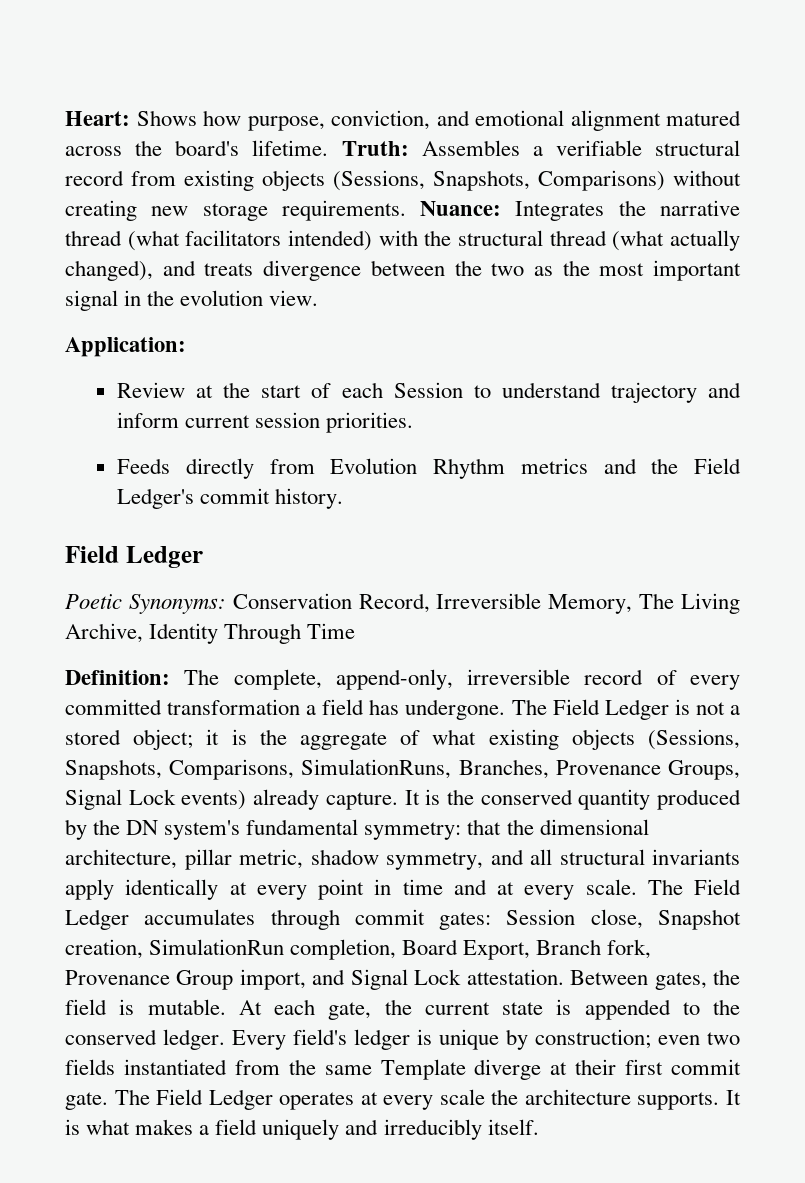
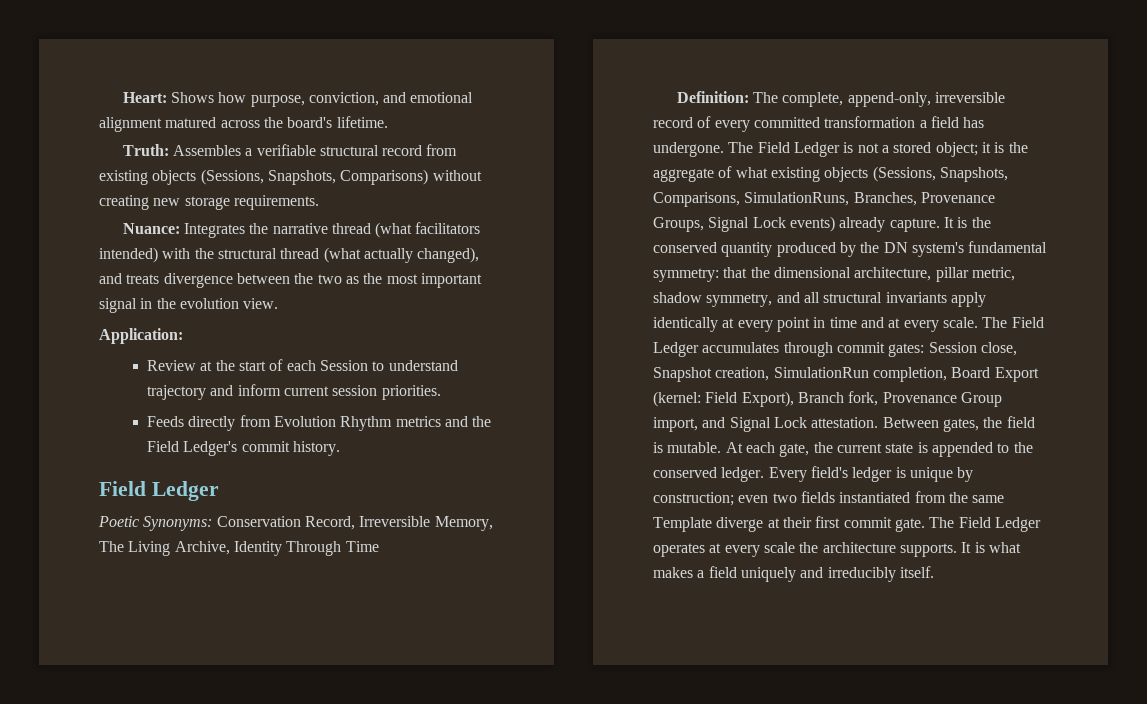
- Heart: Shows how purpose, conviction, and emotional alignment matured across the board's lifetime. Truth: Assembles a verifiable structural record from existing objects (Sessions, Snapshots, Comparisons) without creating new storage requirements. Nuance: Integrates the narrative thread (what facilitators intended) with the structural thread (what actually changed), and treats divergence between the two as the most important signal in the evolution view.
+ Heart: Shows how purpose, conviction, and emotional alignment matured across the board's lifetime.
+ Truth: Assembles a verifiable structural record from existing objects (Sessions, Snapshots, Comparisons) without creating new storage requirements.
+ Nuance: Integrates the narrative thread (what facilitators intended) with the structural thread (what actually changed), and treats divergence between the two as the most important signal in the evolution view.
- The Field Ledger accumulates through commit gates: Session close, Snapshot creation, SimulationRun completion, Board Export, Branch fork, Provenance Group import, and Signal Lock attestation.
+ The Field Ledger accumulates through commit gates: Session close, Snapshot creation, SimulationRun completion, Board Export (kernel: Field Export), Branch fork, Provenance Group import, and Signal Lock attestation.

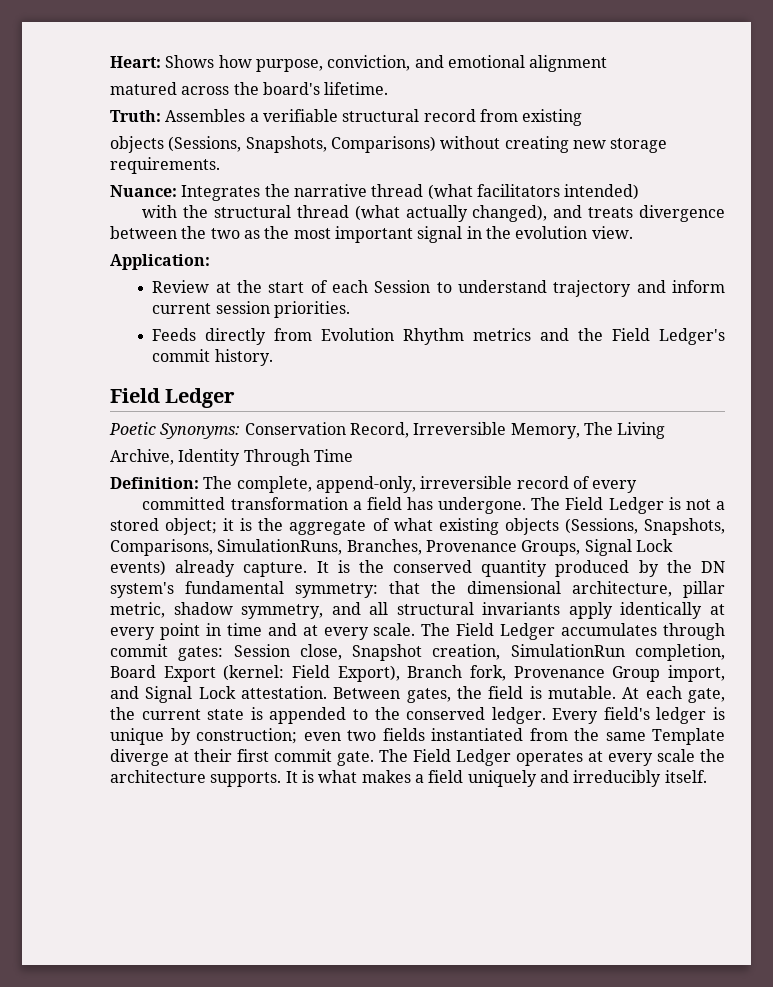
- Heart: Shows how purpose, conviction, and emotional alignment matured across the board's lifetime.
+ Heart: Shows how purpose, conviction, and emotional alignment
+ matured across the board's lifetime.
- Truth: Assembles a verifiable structural record from existing objects (Sessions, Snapshots, Comparisons) without creating new storage requirements.
+ Truth: Assembles a verifiable structural record from existing
+ objects (Sessions, Snapshots, Comparisons) without creating new storage requirements.
- Nuance: Integrates the narrative thread (what facilitators intended) with the structural thread (what actually changed), and treats divergence between the two as the most important signal in the evolution view.
+ Nuance: Integrates the narrative thread (what facilitators intended)
+ with the structural thread (what actually changed), and treats divergence between the two as the most important signal in the evolution view.
- Poetic Synonyms: Conservation Record, Irreversible Memory, The Living Archive, Identity Through Time
+ Poetic Synonyms: Conservation Record, Irreversible Memory, The Living
+ Archive, Identity Through Time
- Definition: The complete, append-only, irreversible record of every committed transformation a field has undergone.
+ Definition: The complete, append-only, irreversible record of every
+ committed transformation a field has undergone.

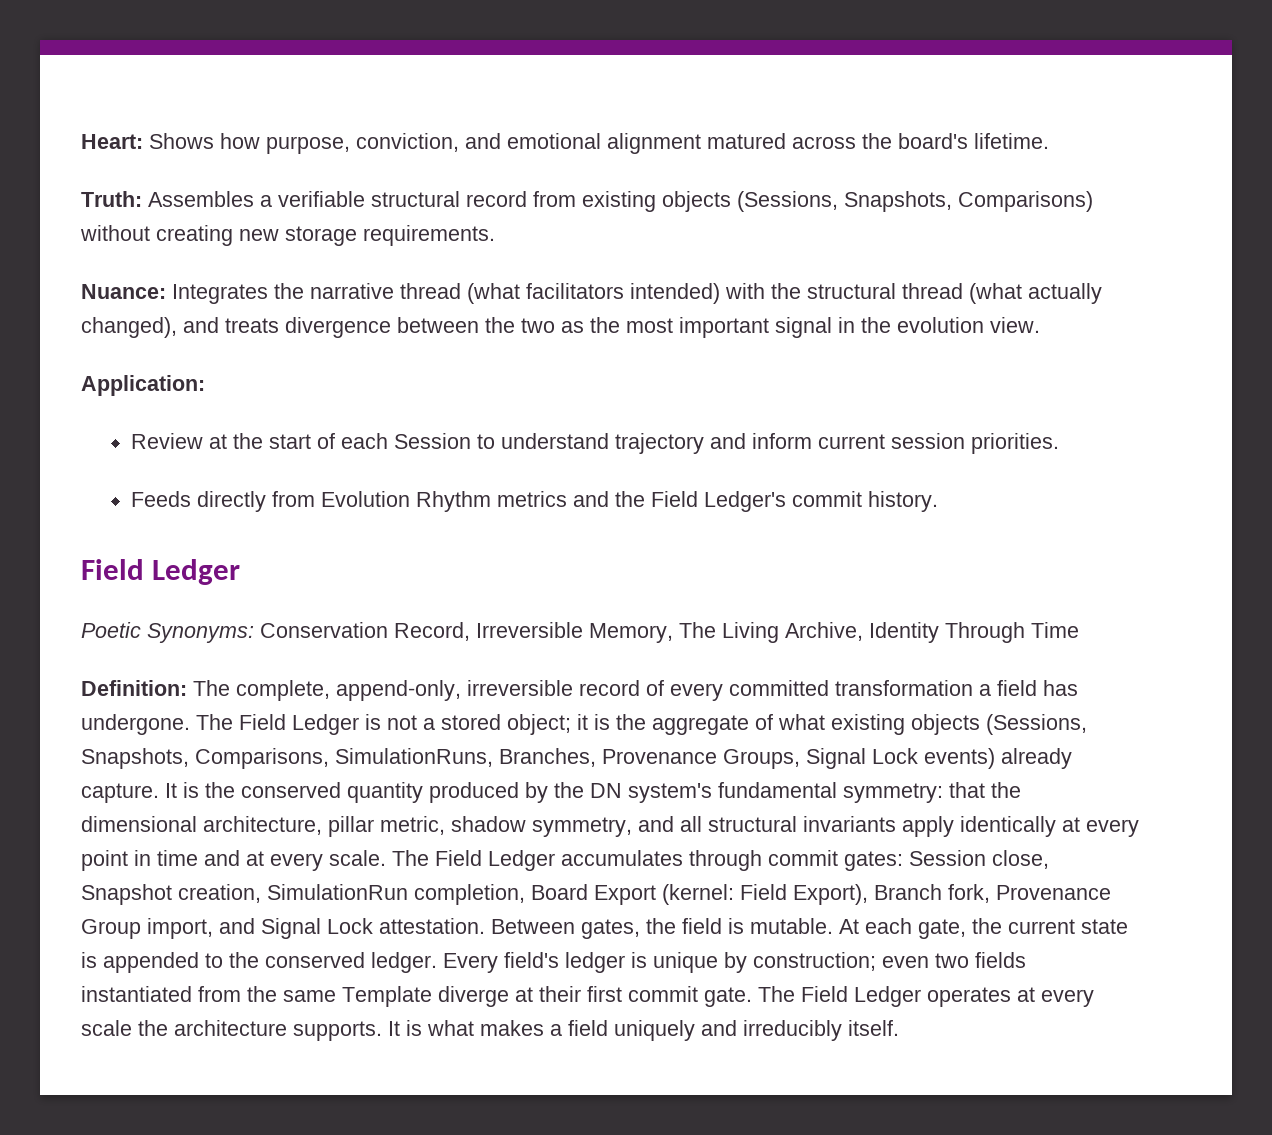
- Heart: Shows how purpose, conviction, and emotional alignment
- matured across the board's lifetime.
+ Heart: Shows how purpose, conviction, and emotional alignment matured across the board's lifetime.
- Truth: Assembles a verifiable structural record from existing
- objects (Sessions, Snapshots, Comparisons) without creating new storage requirements.
+ Truth: Assembles a verifiable structural record from existing objects (Sessions, Snapshots, Comparisons) without creating new storage requirements.
- Nuance: Integrates the narrative thread (what facilitators intended)
- with the structural thread (what actually changed), and treats divergence between the two as the most important signal in the evolution view.
+ Nuance: Integrates the narrative thread (what facilitators intended) with the structural thread (what actually changed), and treats divergence between the two as the most important signal in the evolution view.
- Poetic Synonyms: Conservation Record, Irreversible Memory, The Living
- Archive, Identity Through Time
+ Poetic Synonyms: Conservation Record, Irreversible Memory, The Living Archive, Identity Through Time
- Definition: The complete, append-only, irreversible record of every
- committed transformation a field has undergone.
+ Definition: The complete, append-only, irreversible record of every committed transformation a field has undergone.

